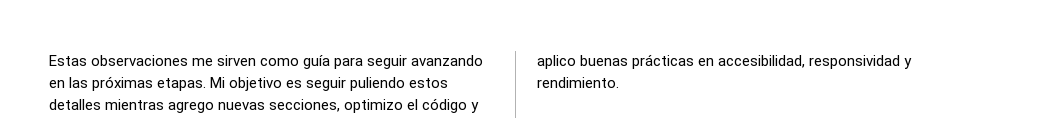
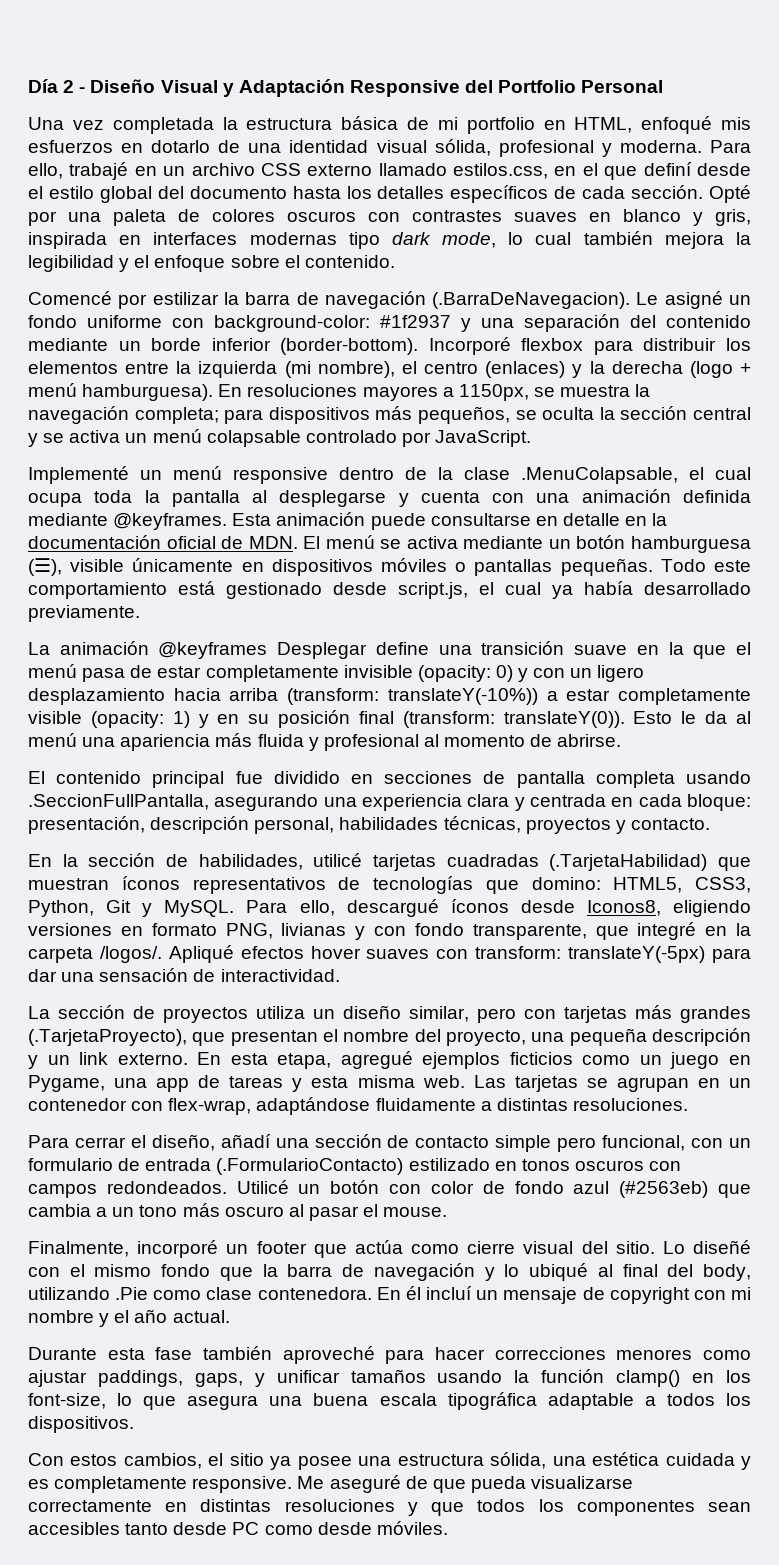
- Estas observaciones me sirven como guía para seguir avanzando en las próximas etapas. Mi objetivo es seguir puliendo estos detalles mientras agrego nuevas secciones, optimizo el código y aplico buenas prácticas en accesibilidad, responsividad y rendimiento.
+ Día 2 - Diseño Visual y Adaptación Responsive del Portfolio Personal
+ Una vez completada la estructura básica de mi portfolio en HTML, enfoqué mis esfuerzos en dotarlo de una identidad visual sólida, profesional y moderna. Para ello, trabajé en un archivo CSS externo llamado estilos.css, en el que definí desde el estilo global del documento hasta los detalles específicos de cada sección. Opté por una paleta de colores oscuros con contrastes suaves en blanco y gris, inspirada en interfaces modernas tipo dark mode, lo cual también mejora la legibilidad y el enfoque sobre el contenido.
+ Comencé por estilizar la barra de navegación (.BarraDeNavegacion). Le asigné un fondo uniforme con background-color: #1f2937 y una separación del contenido mediante un borde inferior (border-bottom). Incorporé flexbox para distribuir los elementos entre la izquierda (mi nombre), el centro (enlaces) y la derecha (logo + menú hamburguesa). En resoluciones mayores a 1150px, se muestra la navegación completa; para dispositivos más pequeños, se oculta la sección central y se activa un menú colapsable controlado por JavaScript.
+ Implementé un menú responsive dentro de la clase .MenuColapsable, el cual ocupa toda la pantalla al desplegarse y cuenta con una animación definida mediante @keyframes. Esta animación puede consultarse en detalle en la documentación oficial de MDN. El menú se activa mediante un botón hamburguesa (☰), visible únicamente en dispositivos móviles o pantallas pequeñas. Todo este comportamiento está gestionado desde script.js, el cual ya había desarrollado previamente.
+ La animación @keyframes Desplegar define una transición suave en la que el menú pasa de estar completamente invisible (opacity: 0) y con un ligero desplazamiento hacia arriba (transform: translateY(-10%)) a estar completamente visible (opacity: 1) y en su posición final (transform: translateY(0)). Esto le da al menú una apariencia más fluida y profesional al momento de abrirse.
+ El contenido principal fue dividido en secciones de pantalla completa usando .SeccionFullPantalla, asegurando una experiencia clara y centrada en cada bloque: presentación, descripción personal, habilidades técnicas, proyectos y contacto.
+ En la sección de habilidades, utilicé tarjetas cuadradas (.TarjetaHabilidad) que muestran íconos representativos de tecnologías que domino: HTML5, CSS3, Python, Git y MySQL. Para ello, descargué íconos desde Iconos8, eligiendo versiones en formato PNG, livianas y con fondo transparente, que integré en la carpeta /logos/. Apliqué efectos hover suaves con transform: translateY(-5px) para dar una sensación de interactividad.
+ La sección de proyectos utiliza un diseño similar, pero con tarjetas más grandes (.TarjetaProyecto), que presentan el nombre del proyecto, una pequeña descripción y un link externo. En esta etapa, agregué ejemplos ficticios como un juego en Pygame, una app de tareas y esta misma web. Las tarjetas se agrupan en un contenedor con flex-wrap, adaptándose fluidamente a distintas resoluciones.
+ Para cerrar el diseño, añadí una sección de contacto simple pero funcional, con un formulario de entrada (.FormularioContacto) estilizado en tonos oscuros con campos redondeados. Utilicé un botón con color de fondo azul (#2563eb) que cambia a un tono más oscuro al pasar el mouse.
+ Finalmente, incorporé un footer que actúa como cierre visual del sitio. Lo diseñé con el mismo fondo que la barra de navegación y lo ubiqué al final del body, utilizando .Pie como clase contenedora. En él incluí un mensaje de copyright con mi nombre y el año actual.
+ Durante esta fase también aproveché para hacer correcciones menores como ajustar paddings, gaps, y unificar tamaños usando la función clamp() en los font-size, lo que asegura una buena escala tipográfica adaptable a todos los dispositivos.
+ Con estos cambios, el sitio ya posee una estructura sólida, una estética cuidada y es completamente responsive. Me aseguré de que pueda visualizarse correctamente en distintas resoluciones y que todos los componentes sean accesibles tanto desde PC como desde móviles.

